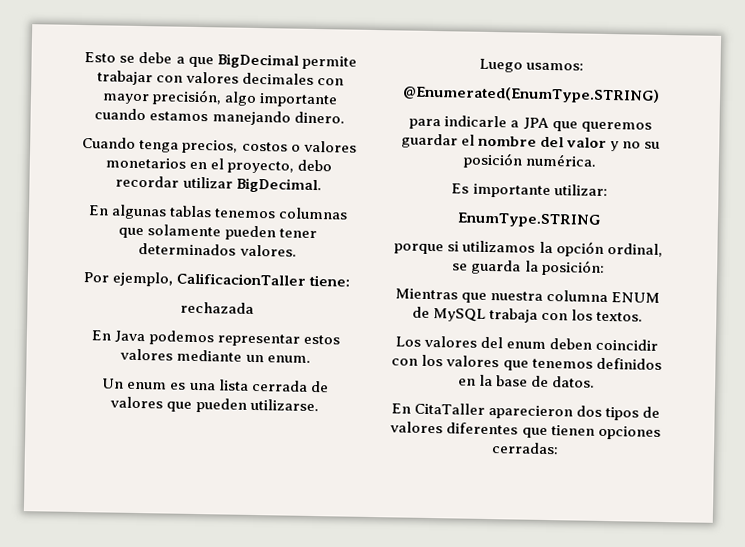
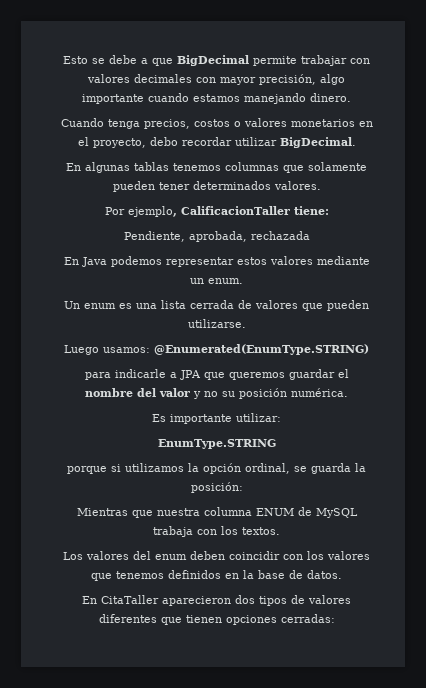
- rechazada
+ Pendiente, aprobada, rechazada
- Luego usamos:
- @Enumerated(EnumType.STRING)
+ Luego usamos: @Enumerated(EnumType.STRING)

